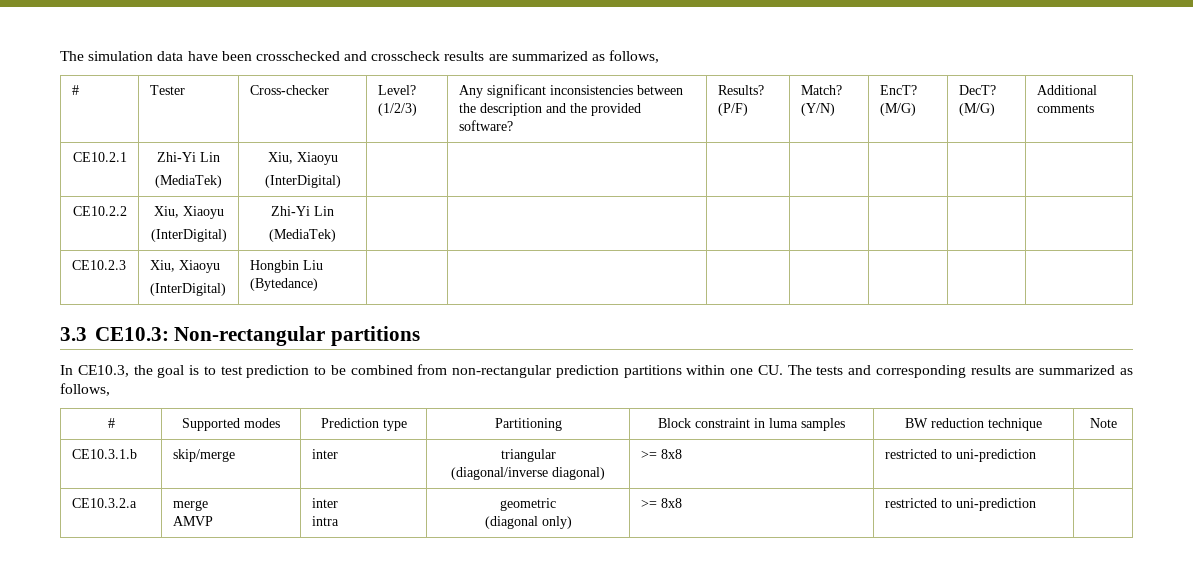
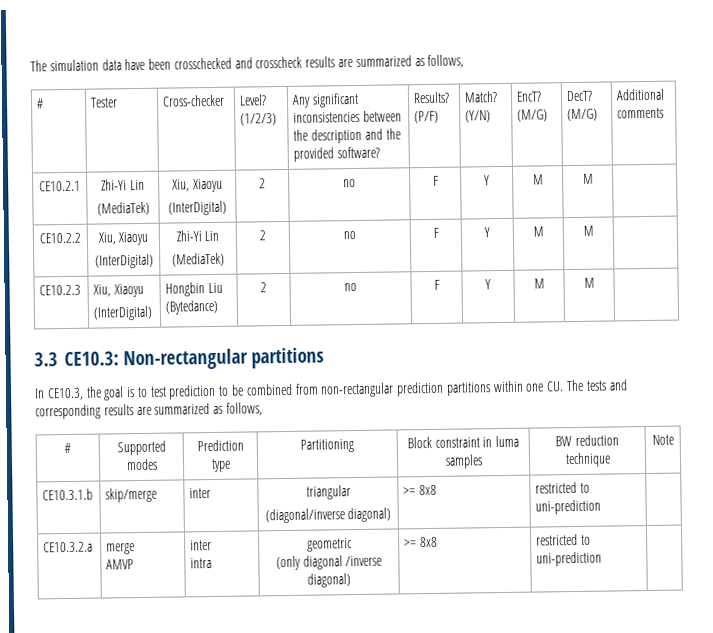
  CE10.2.1 | Zhi-Yi Lin
  (MediaTek) | Xiu, Xiaoyu
- (InterDigital) | | | | | | |
+ (InterDigital) | 2 | no | F | Y | M | M |
  CE10.2.2 | Xiu, Xiaoyu
  (InterDigital) | Zhi-Yi Lin
- (MediaTek) | | | | | | |
+ (MediaTek) | 2 | no | F | Y | M | M |
  CE10.2.3 | Xiu, Xiaoyu
- (InterDigital) | Hongbin Liu (Bytedance) | | | | | | |
+ (InterDigital) | Hongbin Liu (Bytedance) | 2 | no | F | Y | M | M |
  CE10.3.2.a | merge
  AMVP | inter
  intra | geometric
- (diagonal only) | >= 8x8 | restricted to uni-prediction |
+ (only diagonal /inverse diagonal) | >= 8x8 | restricted to uni-prediction |

